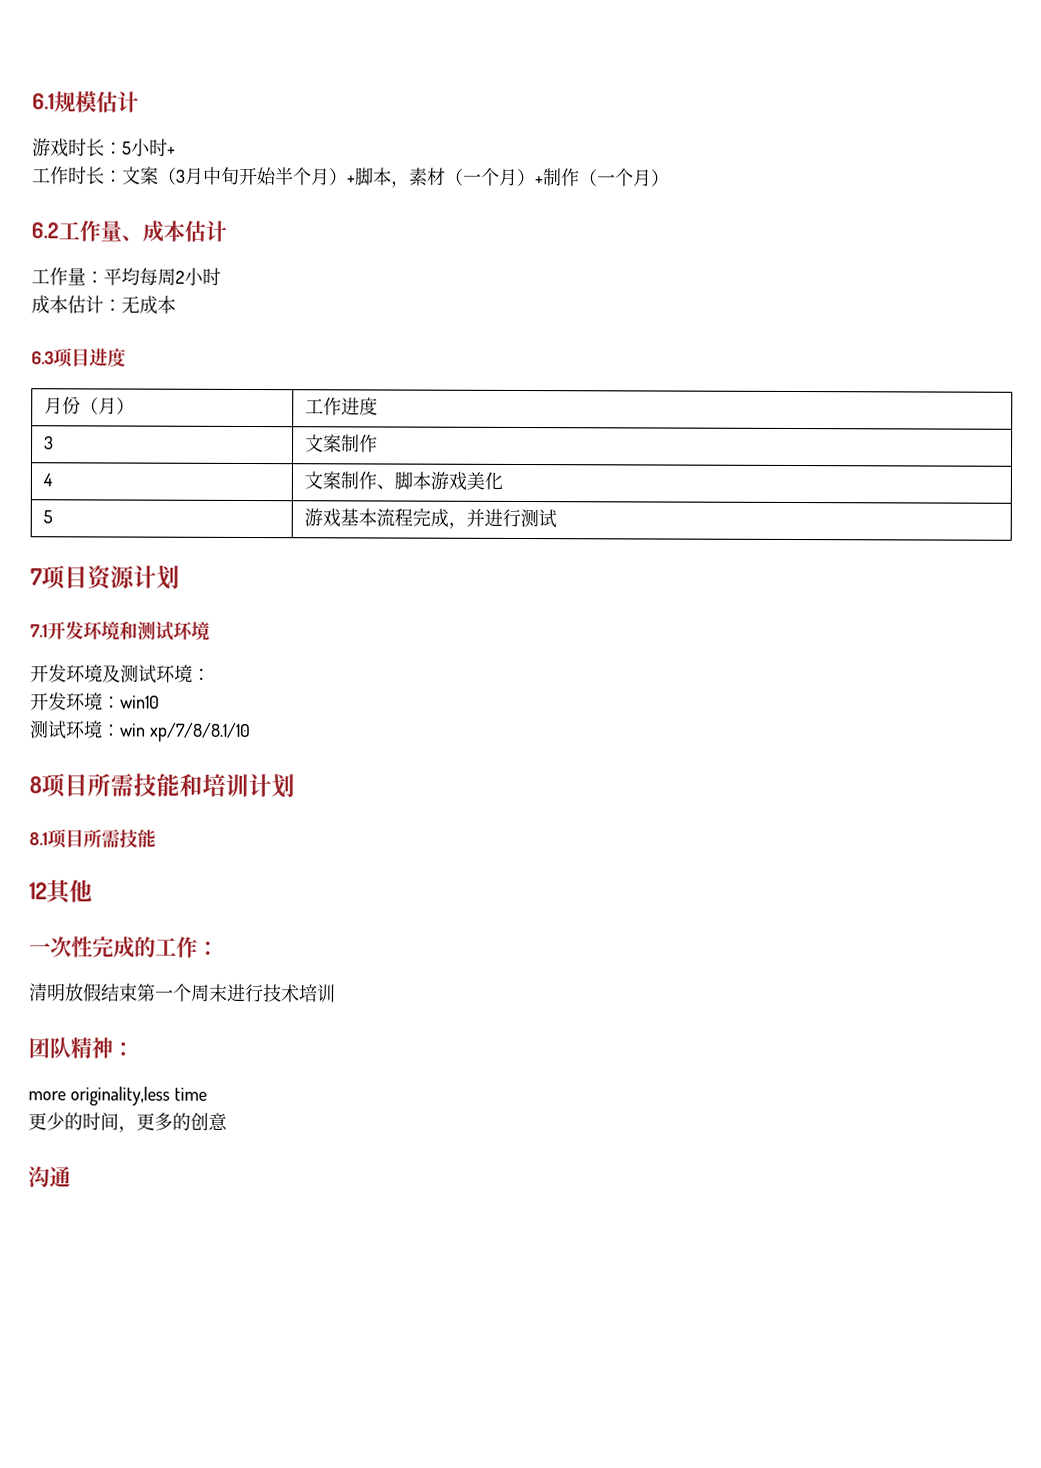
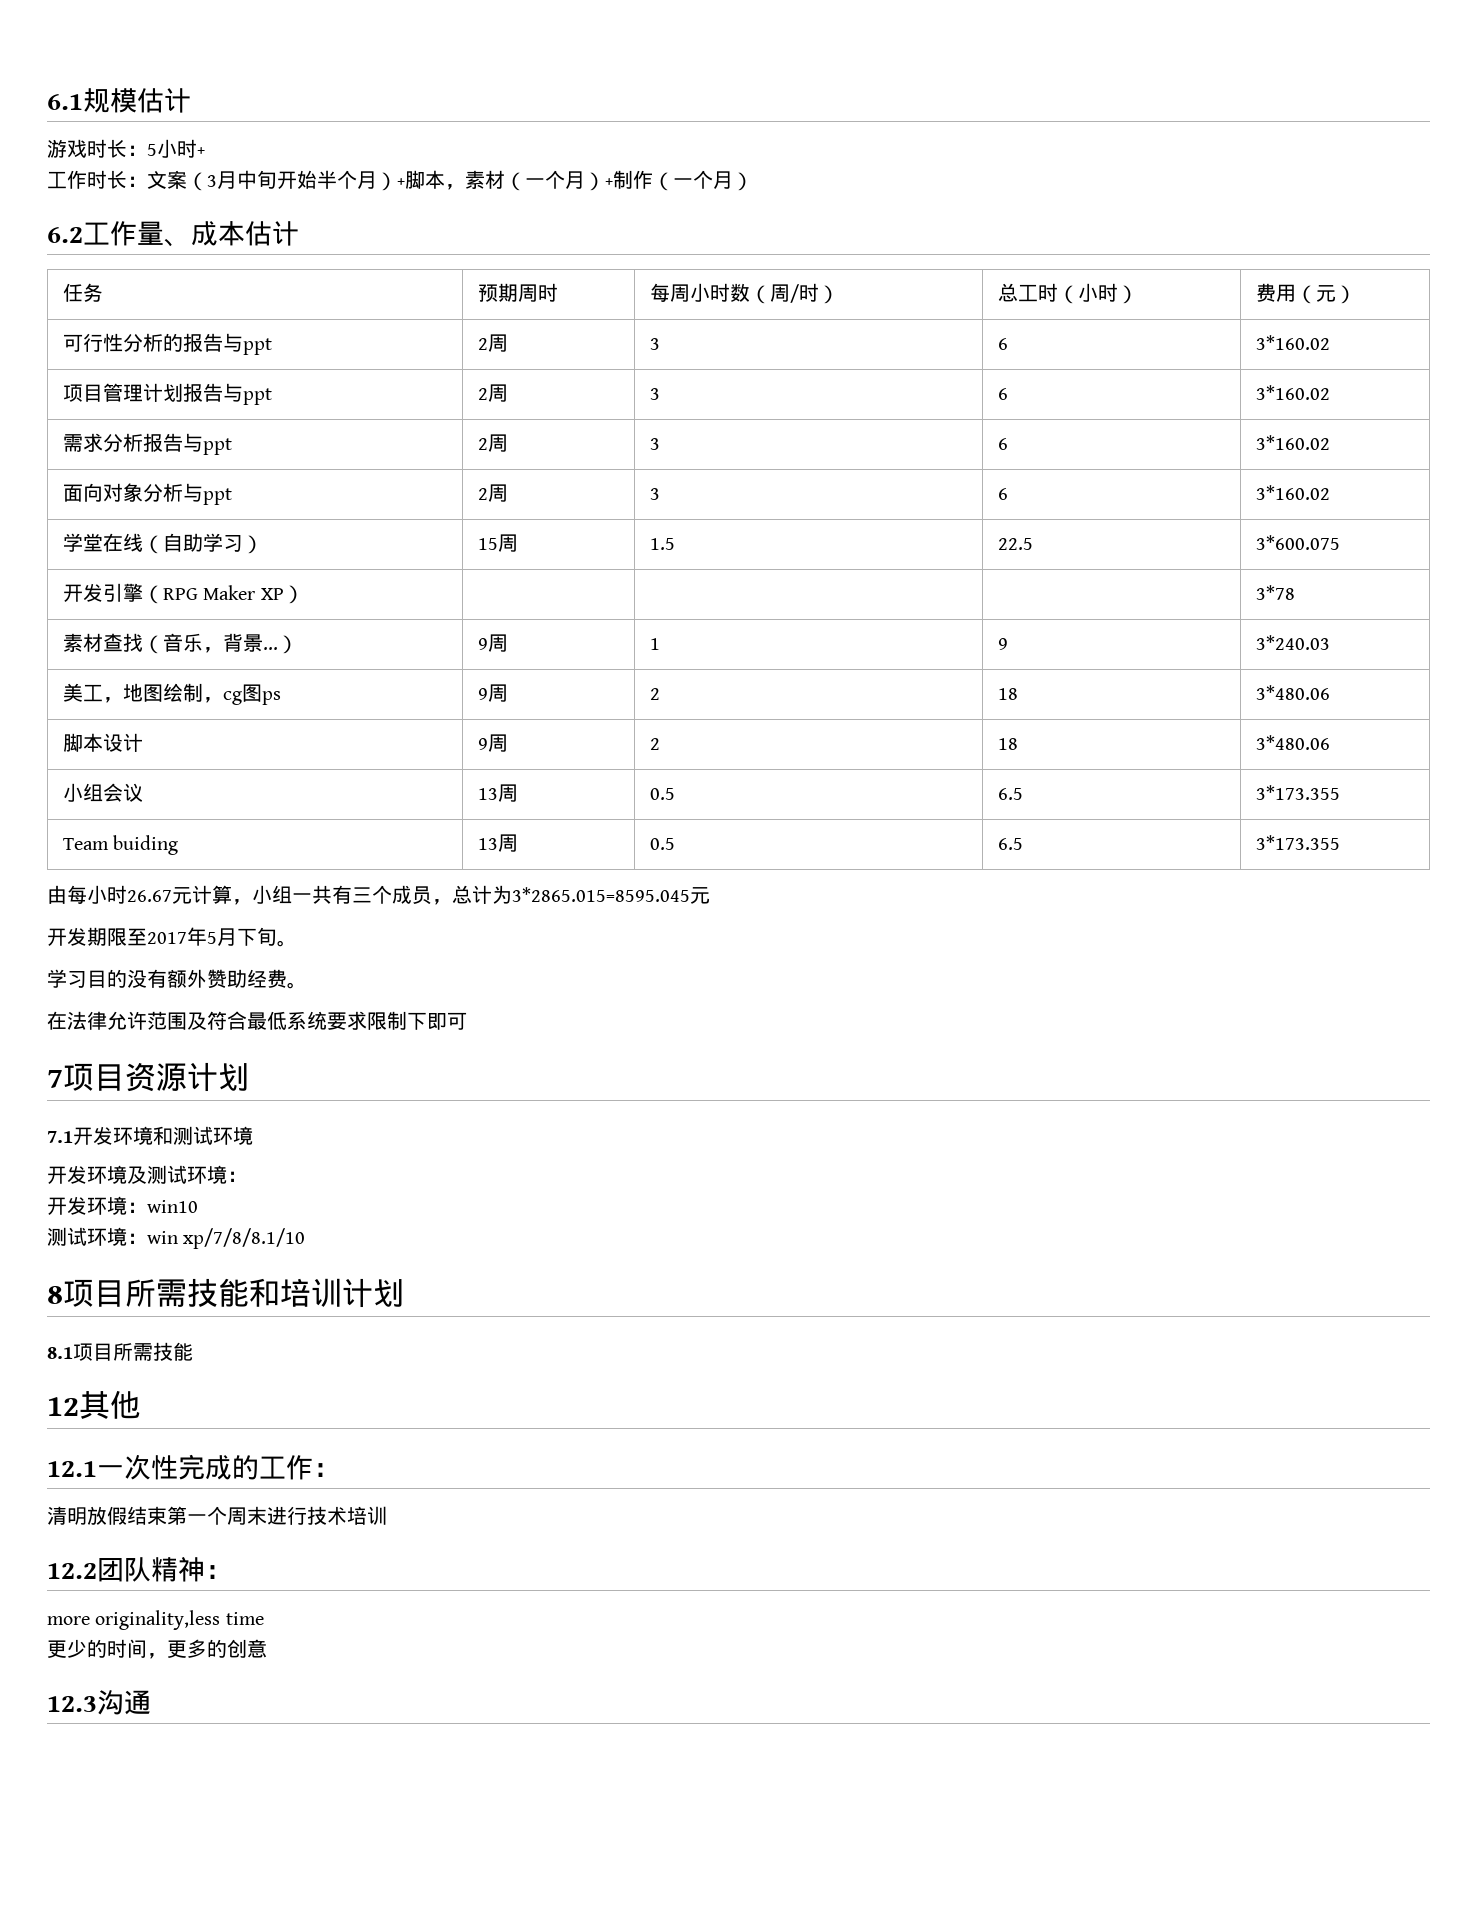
- 工作量：平均每周2小时
- 成本估计：无成本
- 6.3项目进度
- 月份（月） | 工作进度
- 3 | 文案制作
- 4 | 文案制作、脚本游戏美化
- 5 | 游戏基本流程完成，并进行测试
+ 任务 | 预期周时 | 每周小时数（周/时） | 总工时（小时） | 费用（元）
+ 可行性分析的报告与ppt | 2周 | 3 | 6 | 3*160.02
+ 项目管理计划报告与ppt | 2周 | 3 | 6 | 3*160.02
+ 需求分析报告与ppt | 2周 | 3 | 6 | 3*160.02
+ 面向对象分析与ppt | 2周 | 3 | 6 | 3*160.02
+ 学堂在线（自助学习） | 15周 | 1.5 | 22.5 | 3*600.075
+ 开发引擎（RPG Maker XP） | | | | 3*78
+ 素材查找（音乐，背景...） | 9周 | 1 | 9 | 3*240.03
+ 美工，地图绘制，cg图ps | 9周 | 2 | 18 | 3*480.06
+ 脚本设计 | 9周 | 2 | 18 | 3*480.06
+ 小组会议 | 13周 | 0.5 | 6.5 | 3*173.355
+ Team buiding | 13周 | 0.5 | 6.5 | 3*173.355
+ 由每小时26.67元计算，小组一共有三个成员，总计为3*2865.015=8595.045元
+ 开发期限至2017年5月下旬。
+ 学习目的没有额外赞助经费。
+ 在法律允许范围及符合最低系统要求限制下即可
- 一次性完成的工作：
+ 12.1一次性完成的工作：
- 团队精神：
+ 12.2团队精神：
- 沟通
+ 12.3沟通

